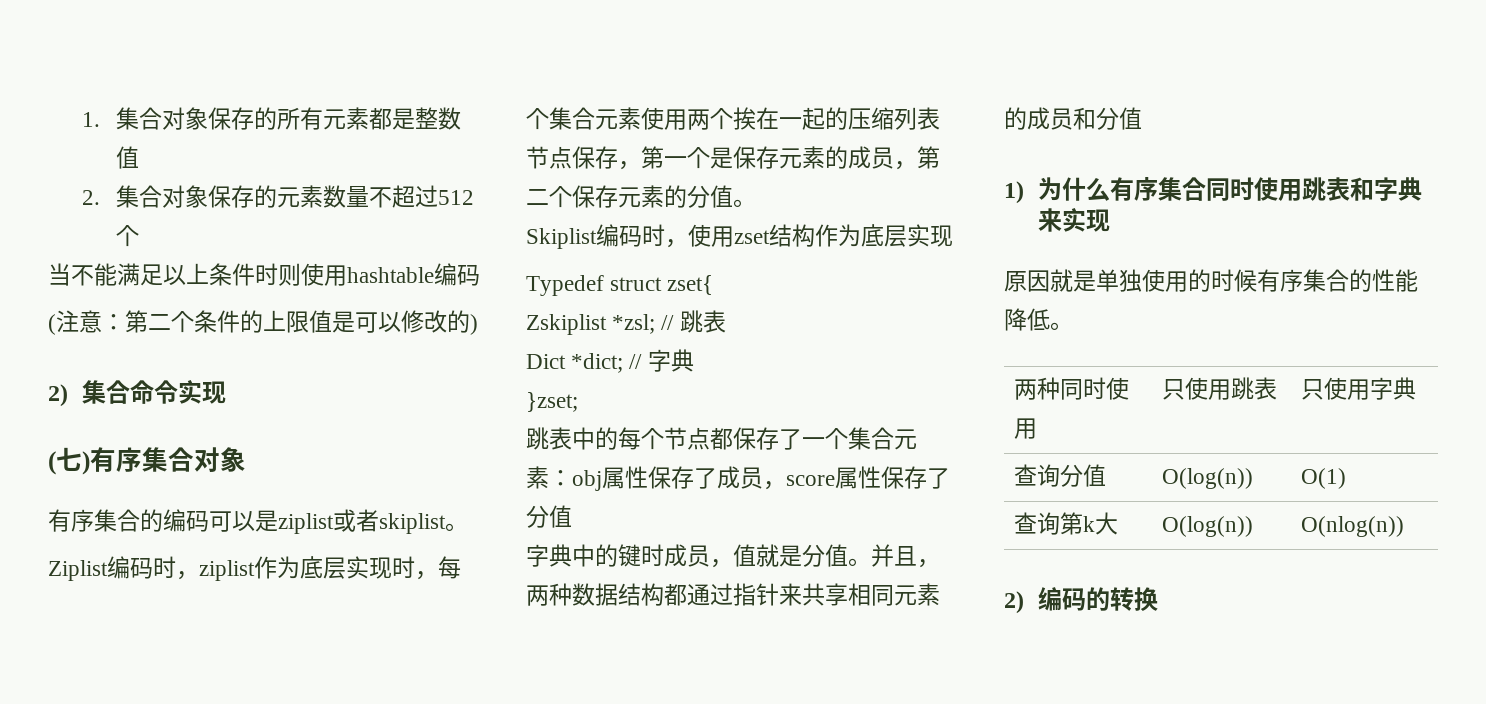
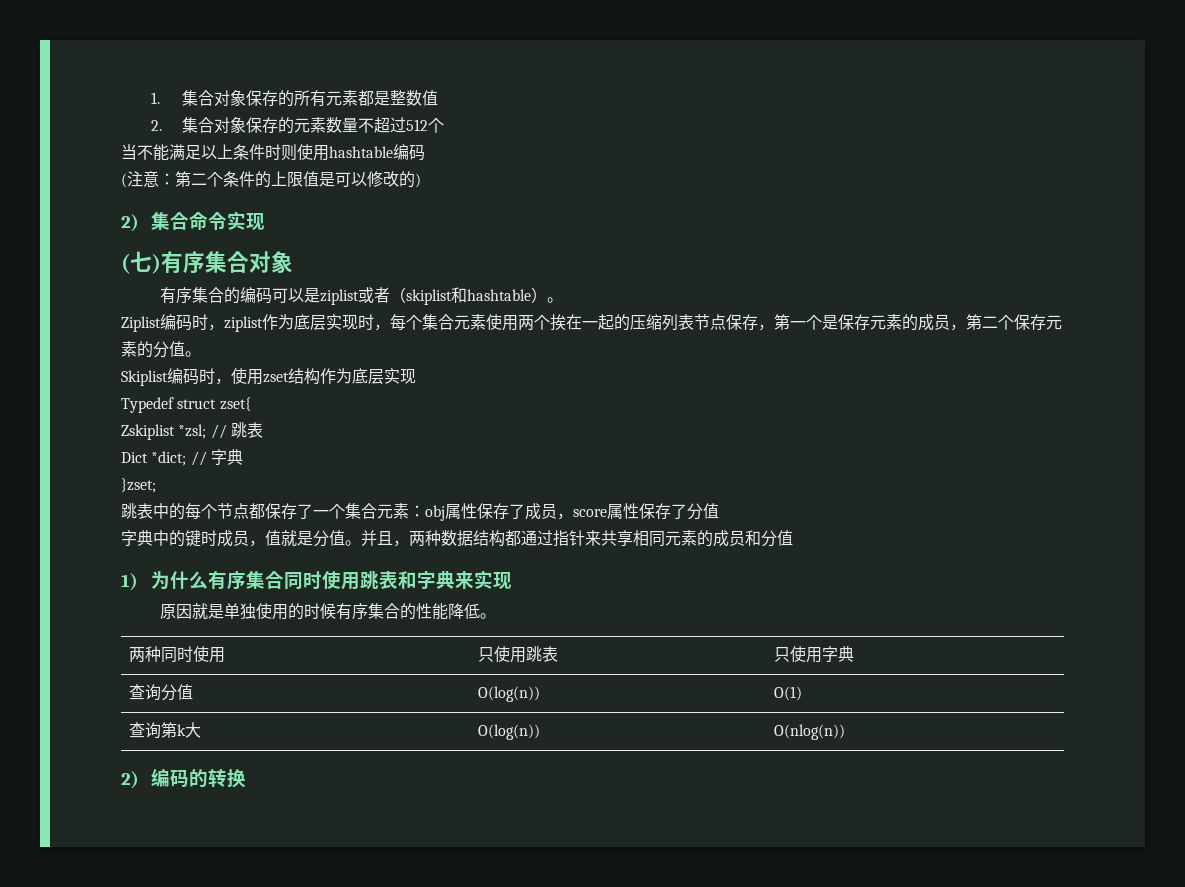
- 有序集合的编码可以是ziplist或者skiplist。
+ 有序集合的编码可以是ziplist或者（skiplist和hashtable）。

